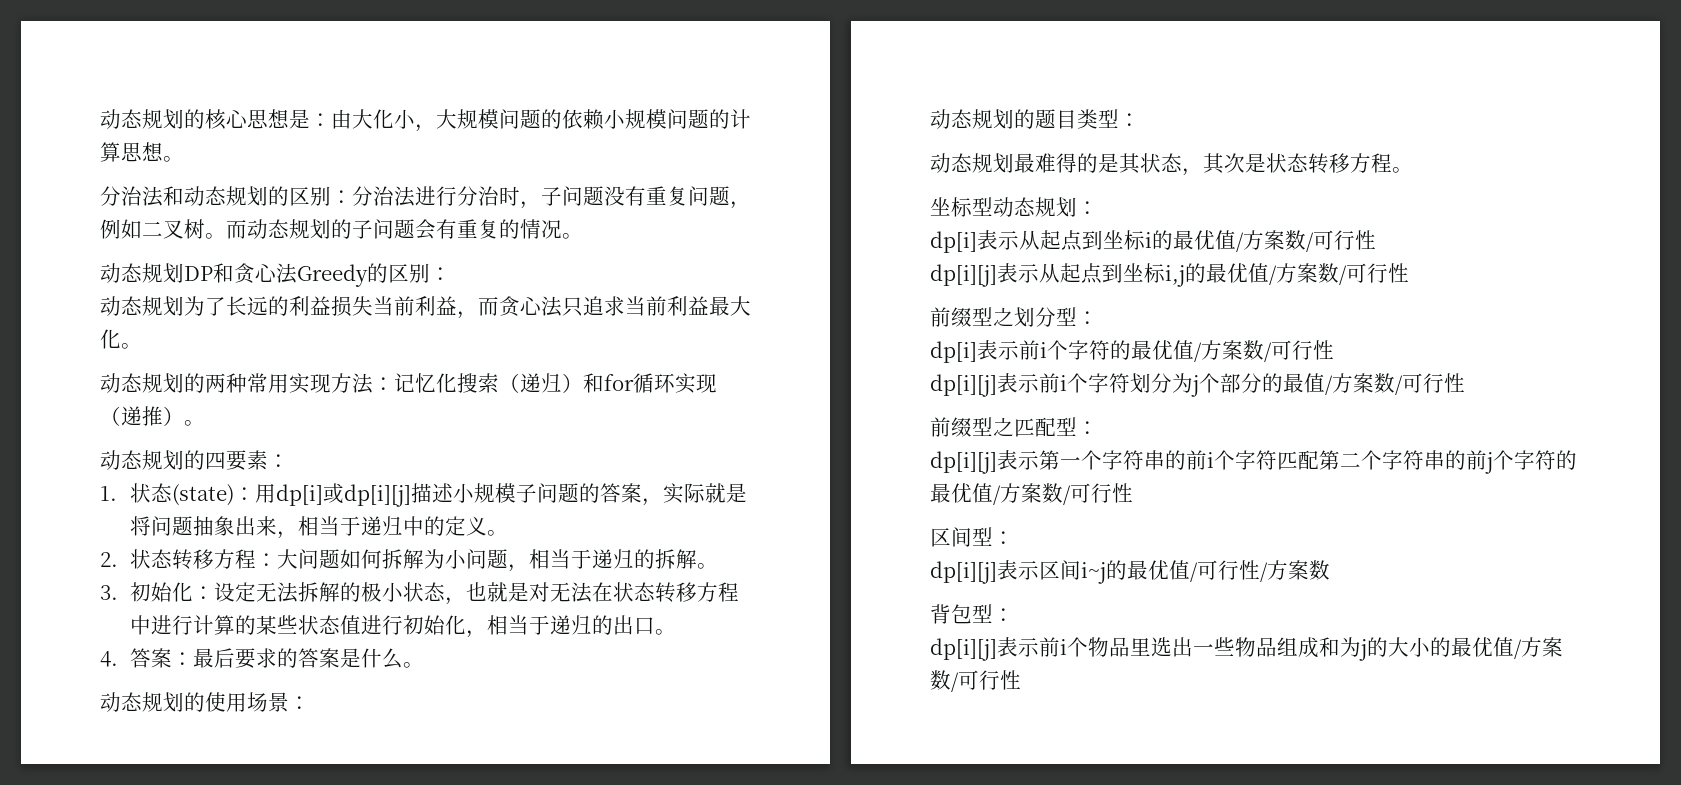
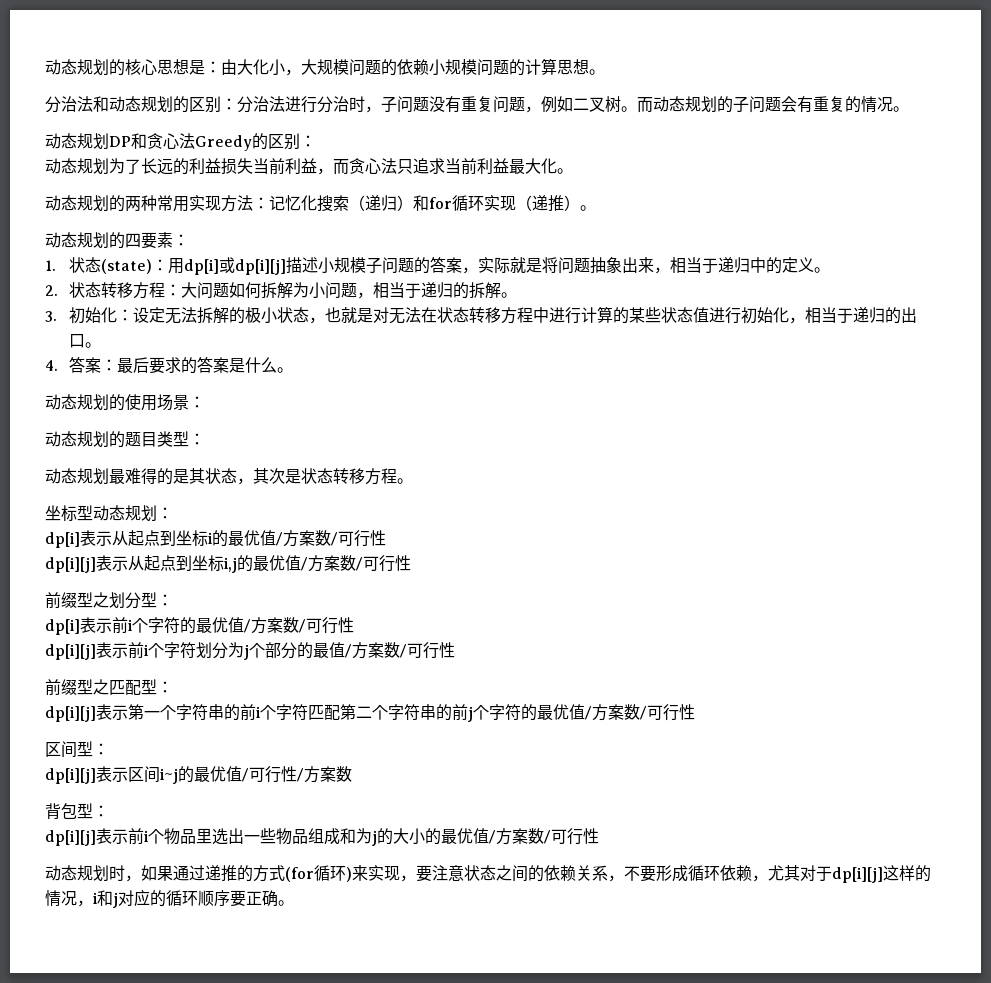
+ 动态规划时，如果通过递推的方式(for循环)来实现，要注意状态之间的依赖关系，不要形成循环依赖，尤其对于dp[i][j]这样的情况，i和j对应的循环顺序要正确。

